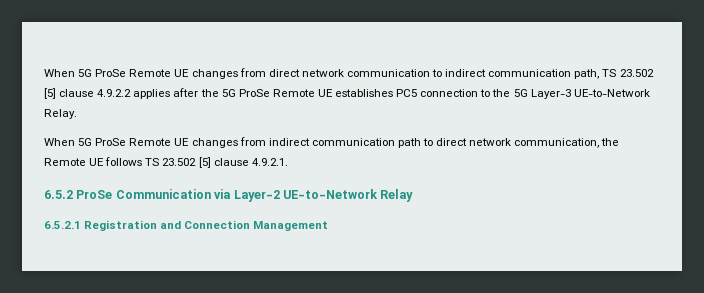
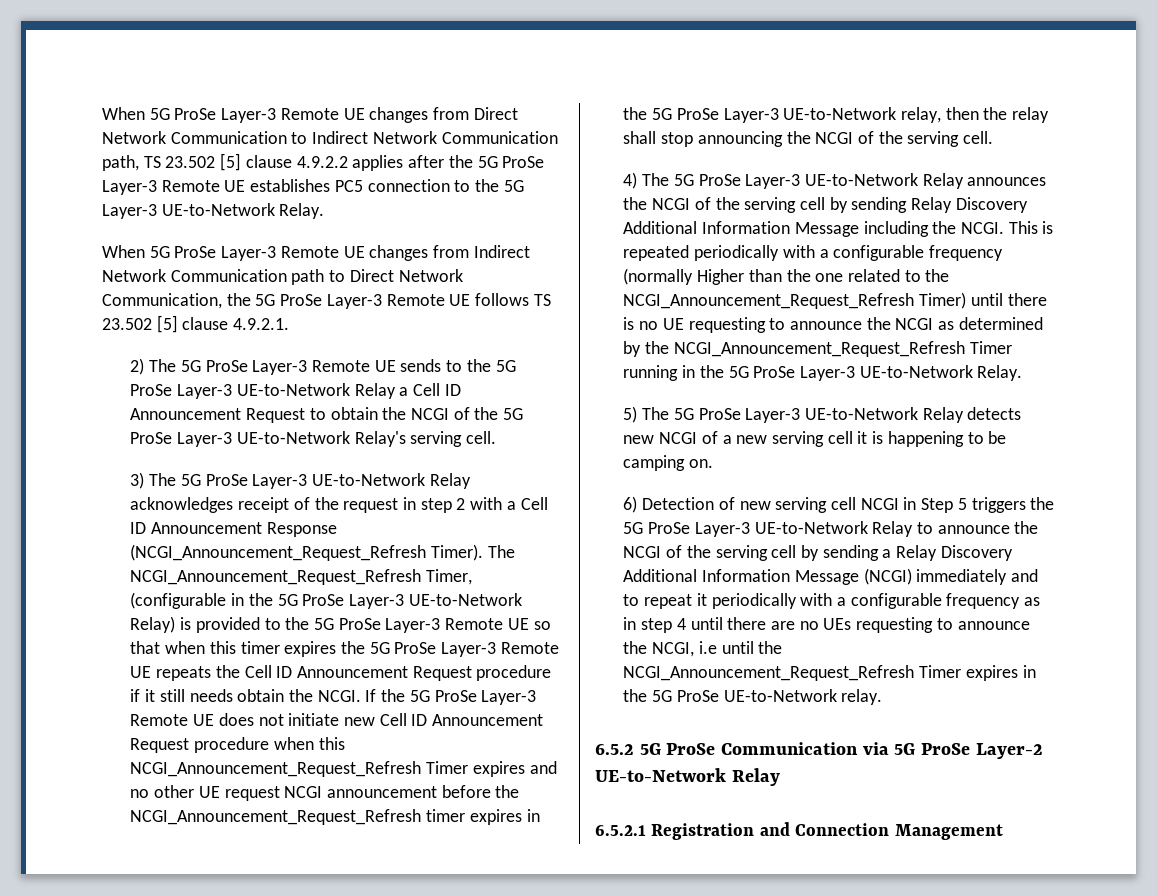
- When 5G ProSe Remote UE changes from direct network communication to indirect communication path, TS 23.502 [5] clause 4.9.2.2 applies after the 5G ProSe Remote UE establishes PC5 connection to the 5G Layer-3 UE-to-Network Relay.
+ When 5G ProSe Layer-3 Remote UE changes from Direct Network Communication to Indirect Network Communication path, TS 23.502 [5] clause 4.9.2.2 applies after the 5G ProSe Layer-3 Remote UE establishes PC5 connection to the 5G Layer-3 UE-to-Network Relay.
- When 5G ProSe Remote UE changes from indirect communication path to direct network communication, the Remote UE follows TS 23.502 [5] clause 4.9.2.1.
+ When 5G ProSe Layer-3 Remote UE changes from Indirect Network Communication path to Direct Network Communication, the 5G ProSe Layer-3 Remote UE follows TS 23.502 [5] clause 4.9.2.1.
+ 2) The 5G ProSe Layer-3 Remote UE sends to the 5G ProSe Layer-3 UE-to-Network Relay a Cell ID Announcement Request to obtain the NCGI of the 5G ProSe Layer-3 UE-to-Network Relay's serving cell.
+ 3) The 5G ProSe Layer-3 UE-to-Network Relay acknowledges receipt of the request in step 2 with a Cell ID Announcement Response (NCGI_Announcement_Request_Refresh Timer). The NCGI_Announcement_Request_Refresh Timer, (configurable in the 5G ProSe Layer-3 UE-to-Network Relay) is provided to the 5G ProSe Layer-3 Remote UE so that when this timer expires the 5G ProSe Layer-3 Remote UE repeats the Cell ID Announcement Request procedure if it still needs obtain the NCGI. If the 5G ProSe Layer-3 Remote UE does not initiate new Cell ID Announcement Request procedure when this NCGI_Announcement_Request_Refresh Timer expires and no other UE request NCGI announcement before the NCGI_Announcement_Request_Refresh timer expires in the 5G ProSe Layer-3 UE-to-Network relay, then the relay shall stop announcing the NCGI of the serving cell.
+ 4) The 5G ProSe Layer-3 UE-to-Network Relay announces the NCGI of the serving cell by sending Relay Discovery Additional Information Message including the NCGI. This is repeated periodically with a configurable frequency (normally Higher than the one related to the NCGI_Announcement_Request_Refresh Timer) until there is no UE requesting to announce the NCGI as determined by the NCGI_Announcement_Request_Refresh Timer running in the 5G ProSe Layer-3 UE-to-Network Relay.
+ 5) The 5G ProSe Layer-3 UE-to-Network Relay detects new NCGI of a new serving cell it is happening to be camping on.
+ 6) Detection of new serving cell NCGI in Step 5 triggers the 5G ProSe Layer-3 UE-to-Network Relay to announce the NCGI of the serving cell by sending a Relay Discovery Additional Information Message (NCGI) immediately and to repeat it periodically with a configurable frequency as in step 4 until there are no UEs requesting to announce the NCGI, i.e until the NCGI_Announcement_Request_Refresh Timer expires in the 5G ProSe UE-to-Network relay.
- 6.5.2 ProSe Communication via Layer-2 UE-to-Network Relay
+ 6.5.2 5G ProSe Communication via 5G ProSe Layer-2 UE-to-Network Relay

